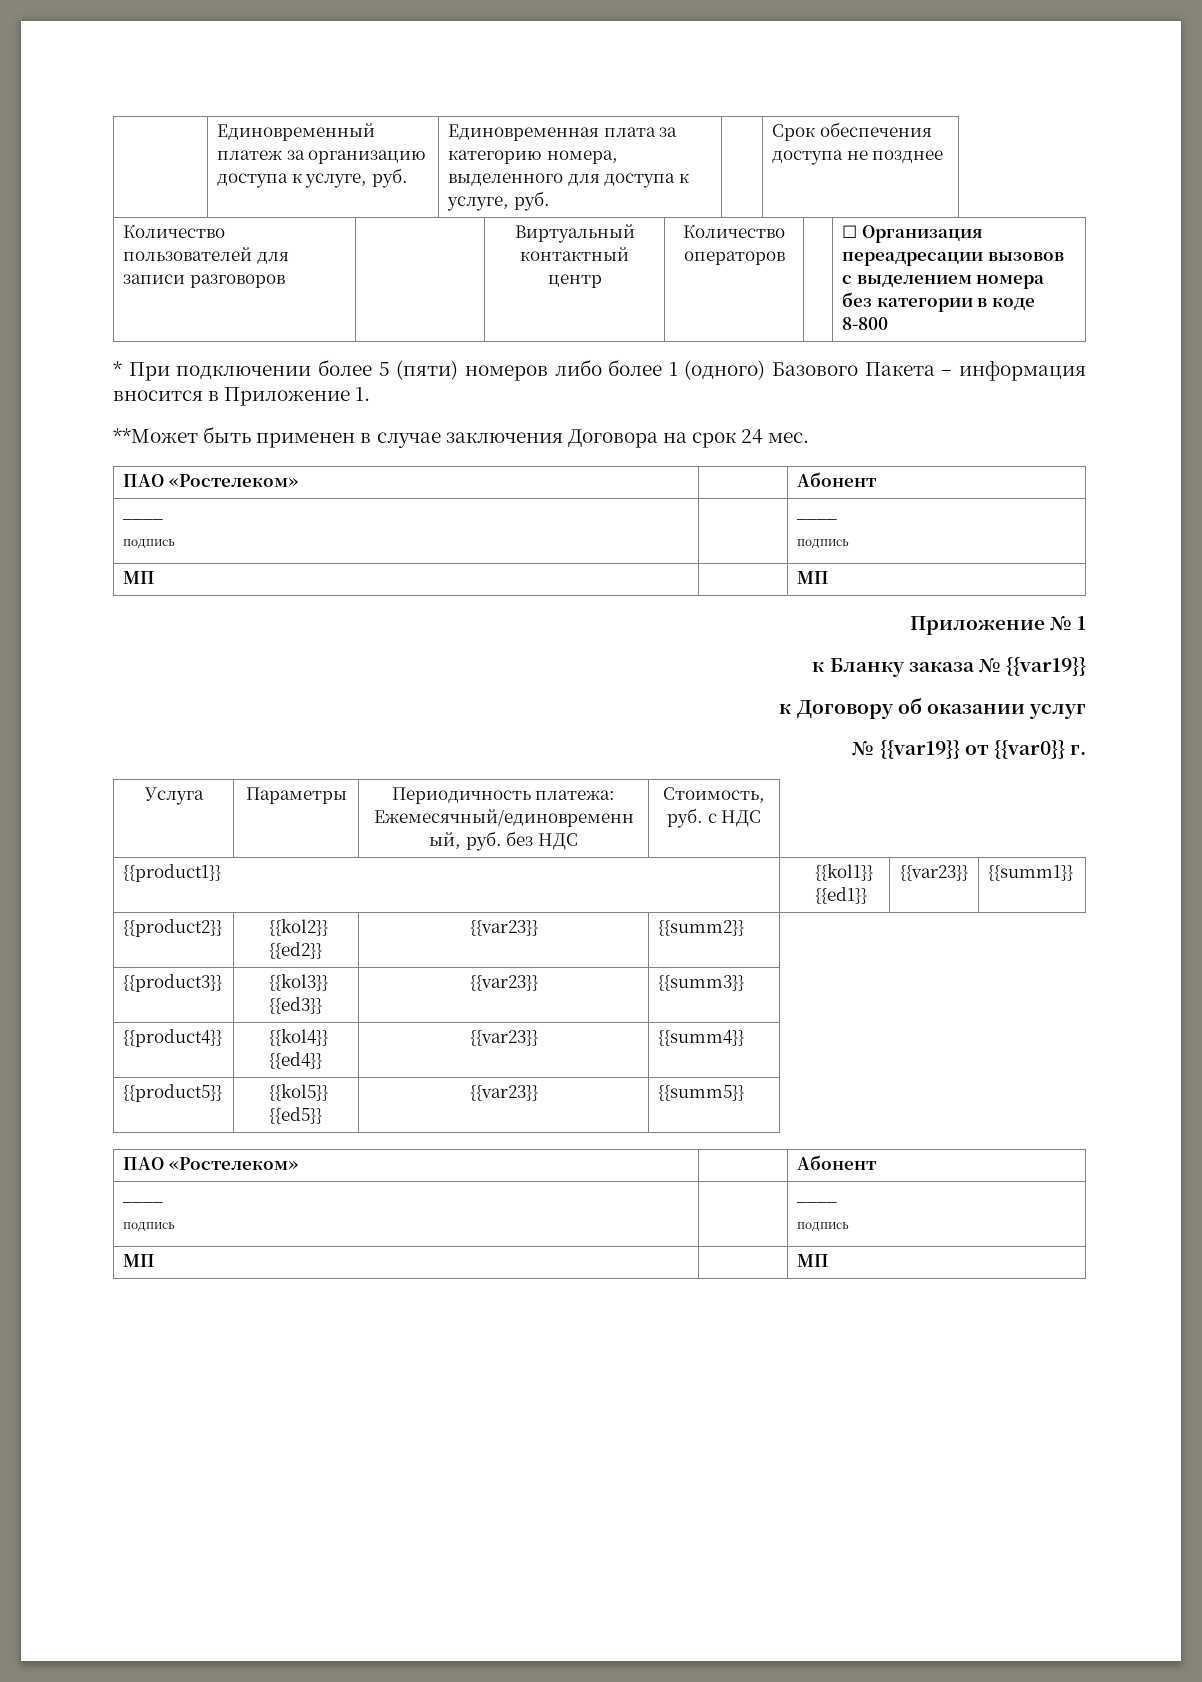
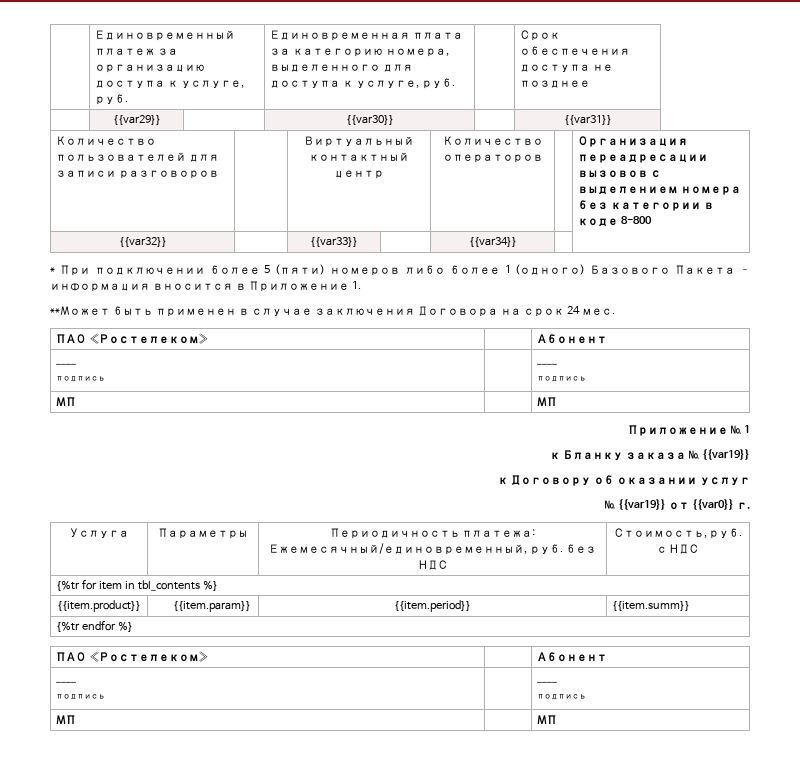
+ | {{var29}} | | {{var30}} | | {{var31}}
- Количество пользователей для записи разговоров | | Виртуальный контактный центр | Количество операторов | | ☐ Организация переадресации вызовов с выделением номера без категории в коде 8-800
+ Количество пользователей для записи разговоров | | Виртуальный контактный центр | Количество операторов | | Организация переадресации вызовов с выделением номера без категории в коде 8-800
+ {{var32}} | | {{var33}} | | {{var34}} | |
- {{product1}} | {{kol1}} {{ed1}} | {{var23}} | {{summ1}}
- {{product2}} | {{kol2}} {{ed2}} | {{var23}} | {{summ2}}
- {{product3}} | {{kol3}} {{ed3}} | {{var23}} | {{summ3}}
- {{product4}} | {{kol4}} {{ed4}} | {{var23}} | {{summ4}}
- {{product5}} | {{kol5}} {{ed5}} | {{var23}} | {{summ5}}
+ {%tr for item in tbl_contents %}
+ {{item.product}} | {{item.param}} | {{item.period}} | {{item.summ}}
+ {%tr endfor %}

